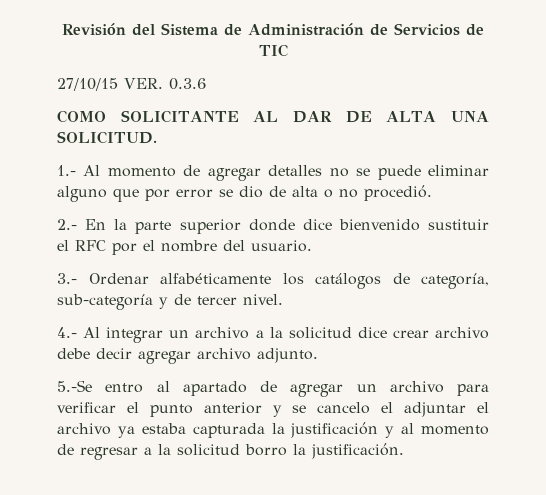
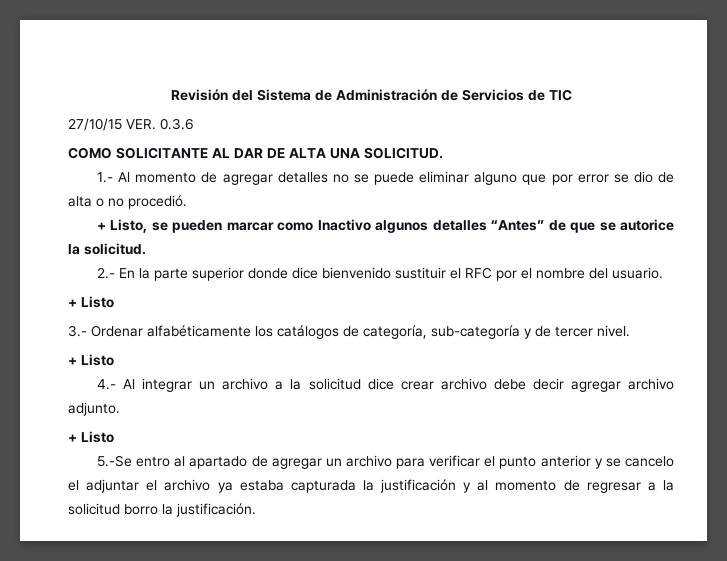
+ + Listo, se pueden marcar como Inactivo algunos detalles “Antes” de que se autorice la solicitud.
  2.- En la parte superior donde dice bienvenido sustituir el RFC por el nombre del usuario.
+ + Listo
  3.- Ordenar alfabéticamente los catálogos de categoría, sub-categoría y de tercer nivel.
+ + Listo
  4.- Al integrar un archivo a la solicitud dice crear archivo debe decir agregar archivo adjunto.
+ + Listo

